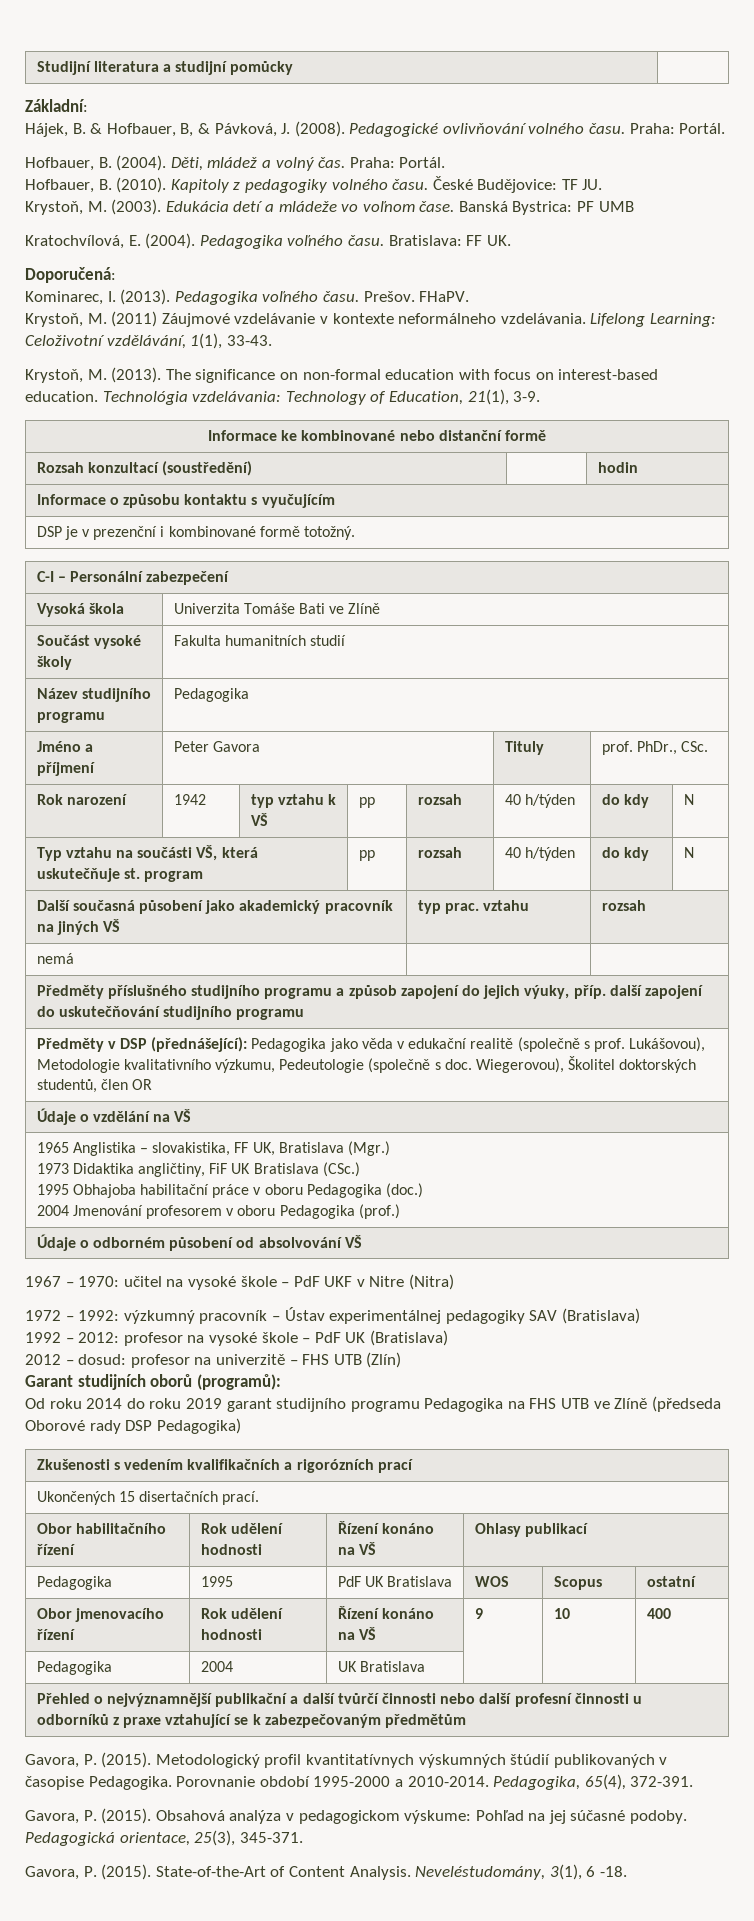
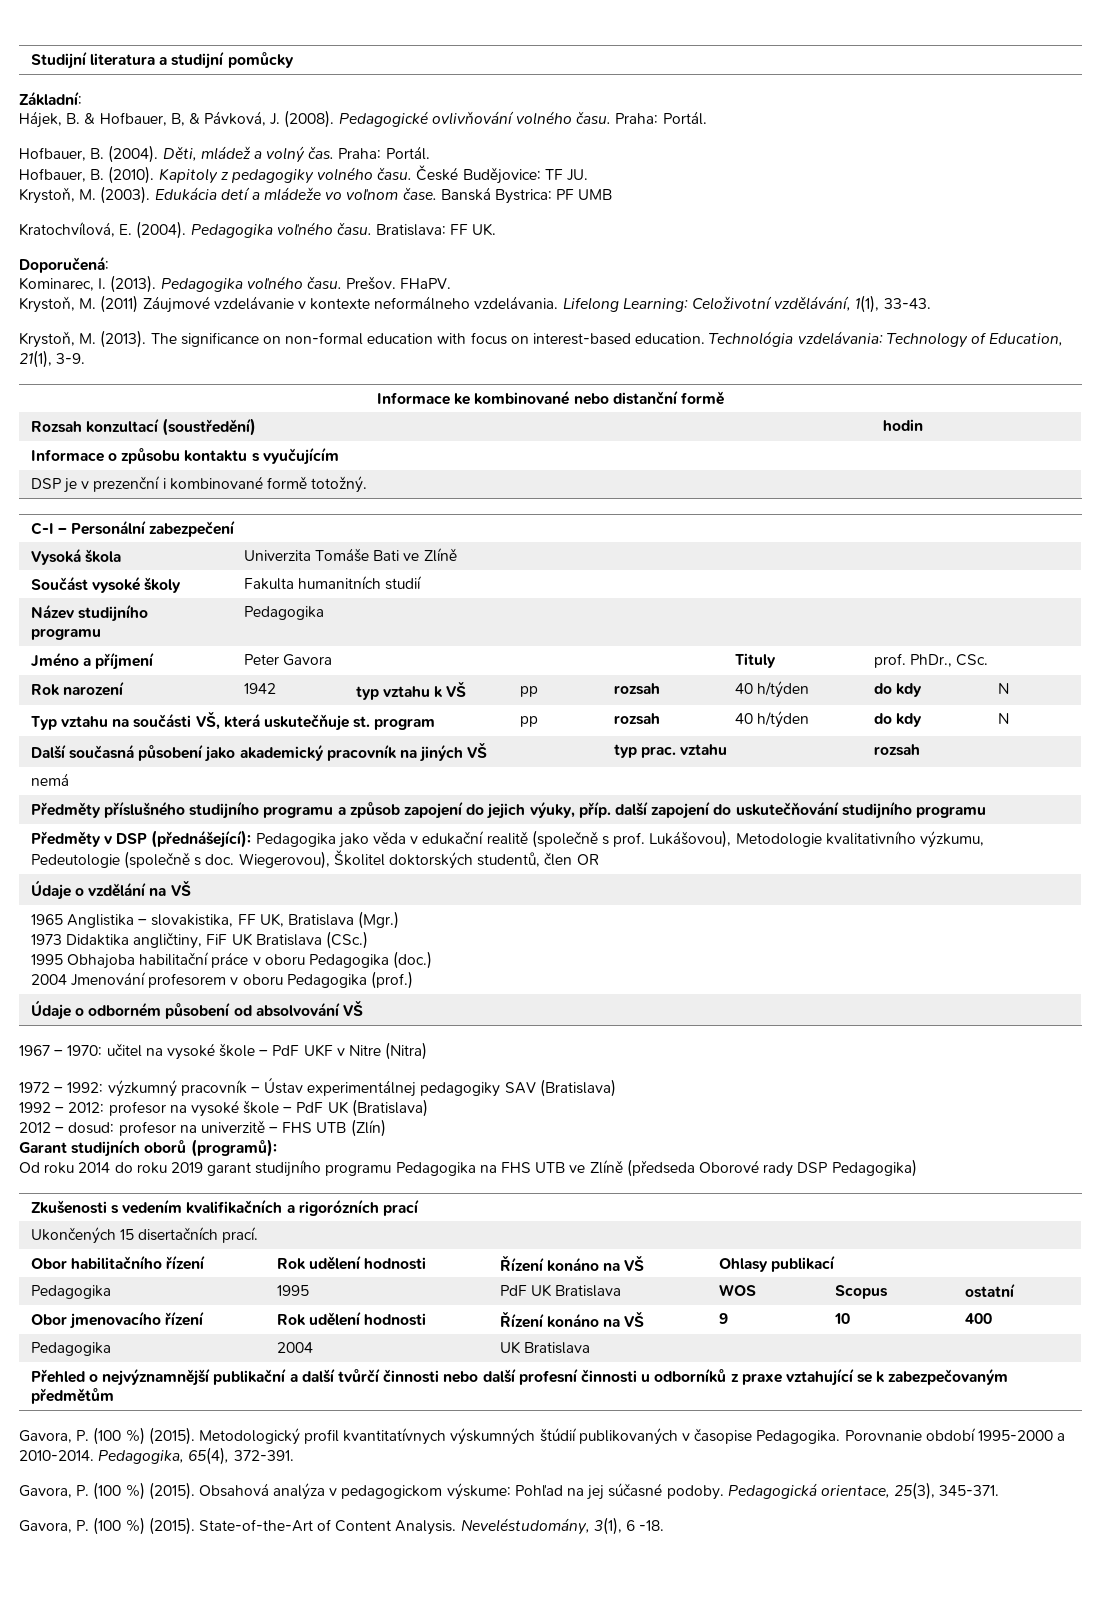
  Přehled o nejvýznamnější publikační a další tvůrčí činnosti nebo další profesní činnosti u odborníků z praxe vztahující se k zabezpečovaným předmětům
- Gavora, P. (2015).
+ Gavora, P. (100 %) (2015).
  Pedagogika, 65(4), 372-391.
- Gavora, P. (2015).
+ Gavora, P. (100 %) (2015).
  Pedagogická orientace, 25(3), 345-371.
- Gavora, P. (2015).
+ Gavora, P. (100 %) (2015).

